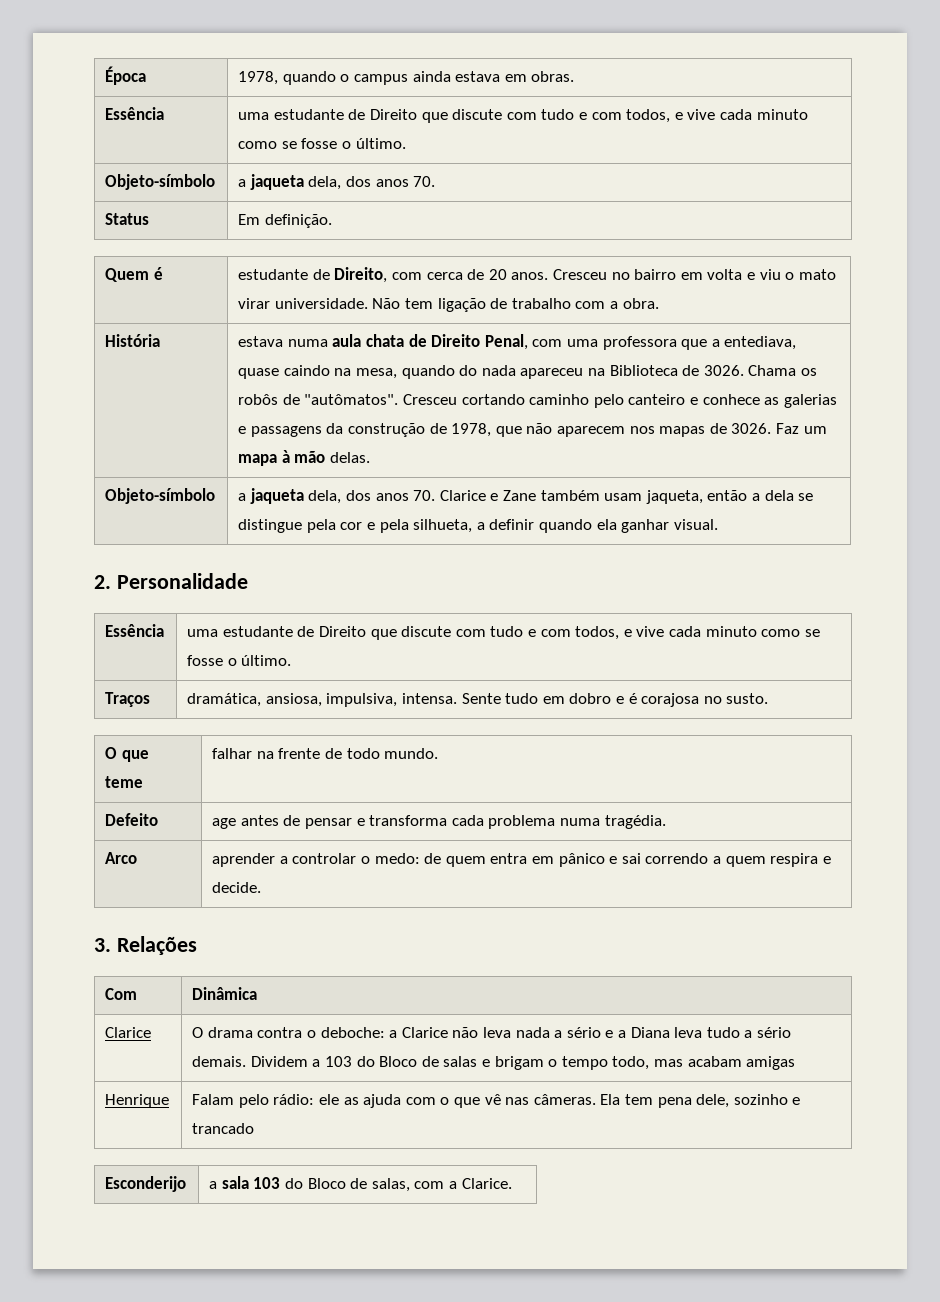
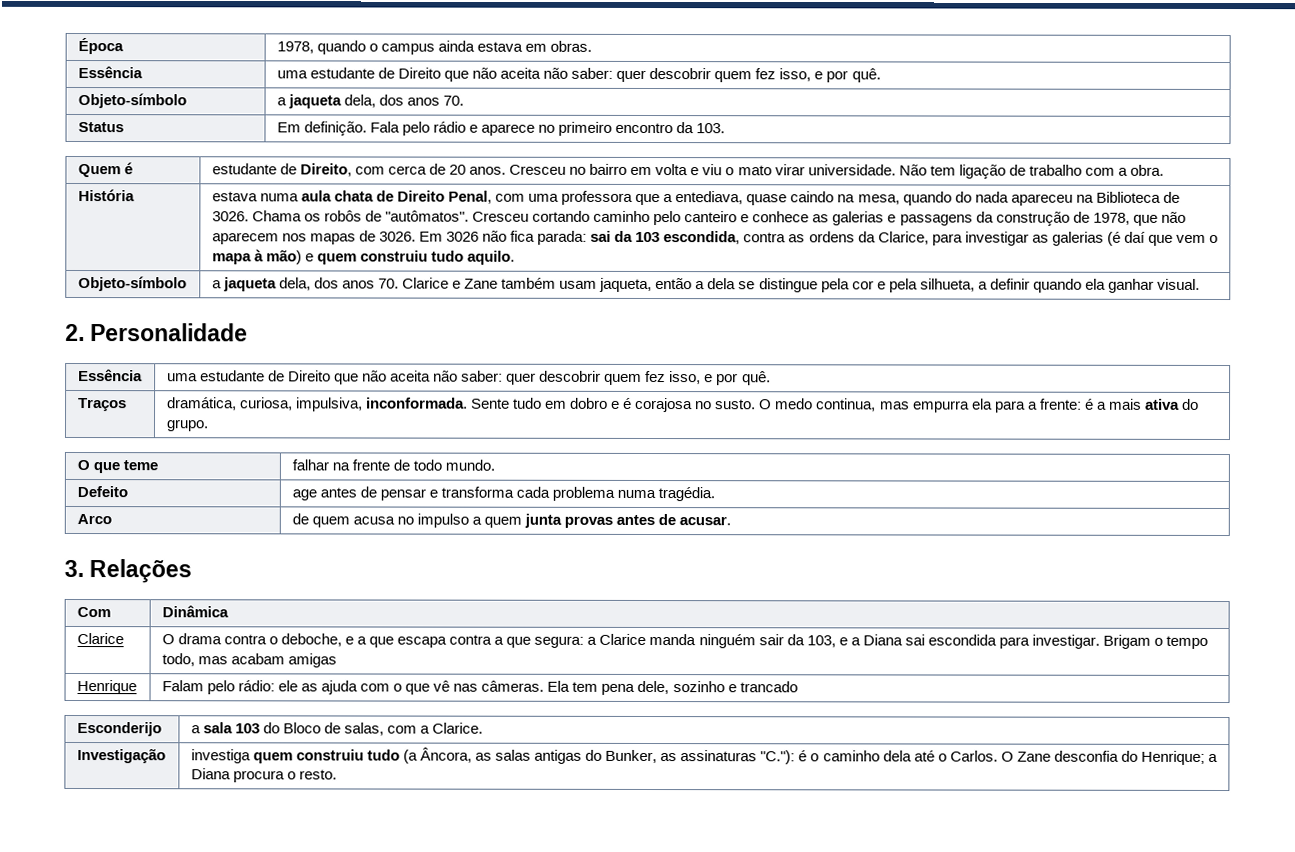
  Época | 1978, quando o campus ainda estava em obras.
- Essência | uma estudante de Direito que discute com tudo e com todos, e vive cada minuto como se fosse o último.
+ Essência | uma estudante de Direito que não aceita não saber: quer descobrir quem fez isso, e por quê.
- Status | Em definição.
+ Status | Em definição. Fala pelo rádio e aparece no primeiro encontro da 103.
- Faz um mapa à mão delas.
+ Em 3026 não fica parada: sai da 103 escondida, contra as ordens da Clarice, para investigar as galerias (é daí que vem o mapa à mão) e quem construiu tudo aquilo.
  2. Personalidade
- Essência | uma estudante de Direito que discute com tudo e com todos, e vive cada minuto como se fosse o último.
+ Essência | uma estudante de Direito que não aceita não saber: quer descobrir quem fez isso, e por quê.
- Traços | dramática, ansiosa, impulsiva, intensa. Sente tudo em dobro e é corajosa no susto.
+ Traços | dramática, curiosa, impulsiva, inconformada. Sente tudo em dobro e é corajosa no susto. O medo continua, mas empurra ela para a frente: é a mais ativa do grupo.
- Arco | aprender a controlar o medo: de quem entra em pânico e sai correndo a quem respira e decide.
+ Arco | de quem acusa no impulso a quem junta provas antes de acusar.
- Clarice | O drama contra o deboche: a Clarice não leva nada a sério e a Diana leva tudo a sério demais. Dividem a 103 do Bloco de salas e brigam o tempo todo, mas acabam amigas
+ Clarice | O drama contra o deboche, e a que escapa contra a que segura: a Clarice manda ninguém sair da 103, e a Diana sai escondida para investigar. Brigam o tempo todo, mas acabam amigas
+ Investigação | investiga quem construiu tudo (a Âncora, as salas antigas do Bunker, as assinaturas "C."): é o caminho dela até o Carlos. O Zane desconfia do Henrique; a Diana procura o resto.

